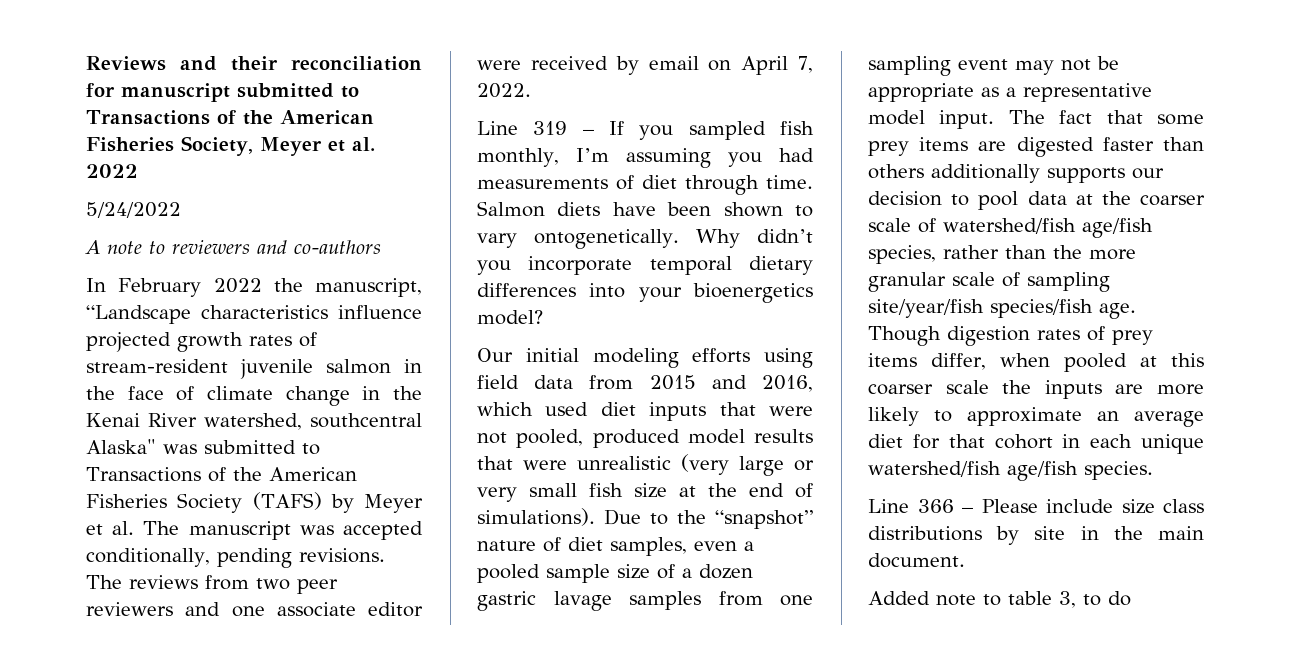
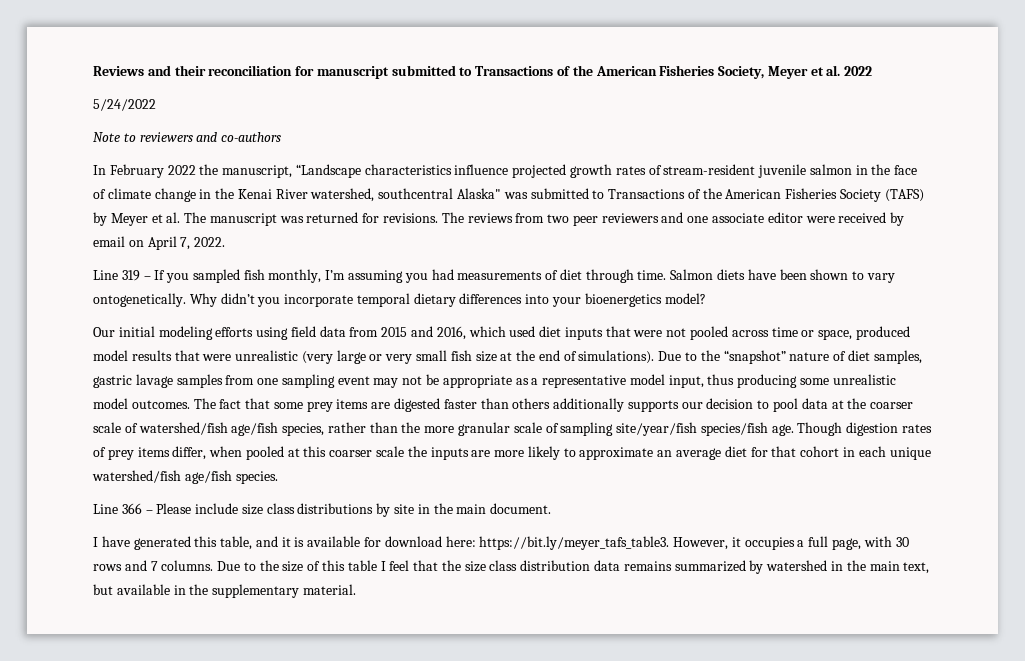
- A note to reviewers and co-authors
+ Note to reviewers and co-authors
- In February 2022 the manuscript, “Landscape characteristics influence projected growth rates of stream-resident juvenile salmon in the face of climate change in the Kenai River watershed, southcentral Alaska" was submitted to Transactions of the American Fisheries Society (TAFS) by Meyer et al. The manuscript was accepted conditionally, pending revisions.
+ In February 2022 the manuscript, “Landscape characteristics influence projected growth rates of stream-resident juvenile salmon in the face of climate change in the Kenai River watershed, southcentral Alaska" was submitted to Transactions of the American Fisheries Society (TAFS) by Meyer et al. The manuscript was returned for revisions.
- Our initial modeling efforts using field data from 2015 and 2016, which used diet inputs that were not pooled, produced model results that were unrealistic (very large or very small fish size at the end of simulations).
+ Our initial modeling efforts using field data from 2015 and 2016, which used diet inputs that were not pooled across time or space, produced model results that were unrealistic (very large or very small fish size at the end of simulations).
- Due to the “snapshot” nature of diet samples, even a pooled sample size of a dozen gastric lavage samples from one sampling event may not be appropriate as a representative model input.
+ Due to the “snapshot” nature of diet samples, gastric lavage samples from one sampling event may not be appropriate as a representative model input, thus producing some unrealistic model outcomes.
- Added note to table 3, to do
+ I have generated this table, and it is available for download here: https://bit.ly/meyer_tafs_table3. However, it occupies a full page, with 30 rows and 7 columns. Due to the size of this table I feel that the size class distribution data remains summarized by watershed in the main text, but available in the supplementary material.

